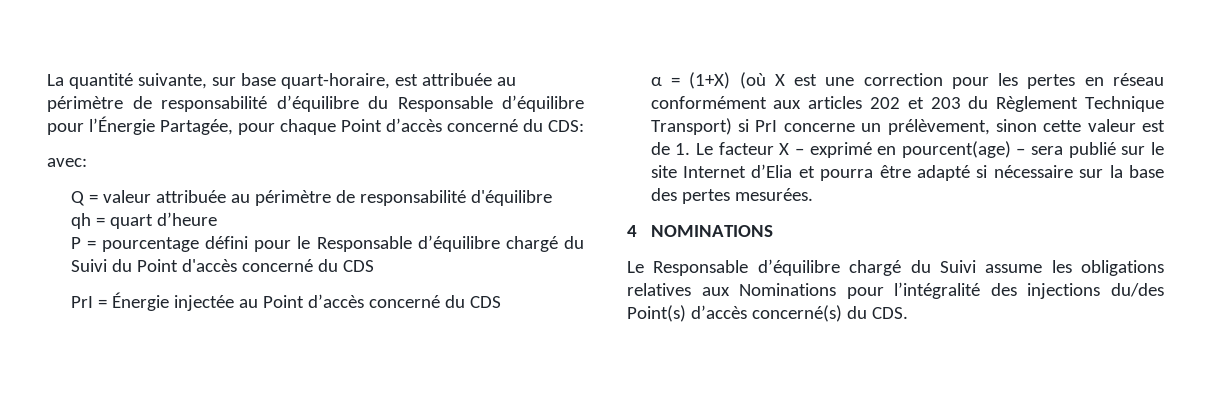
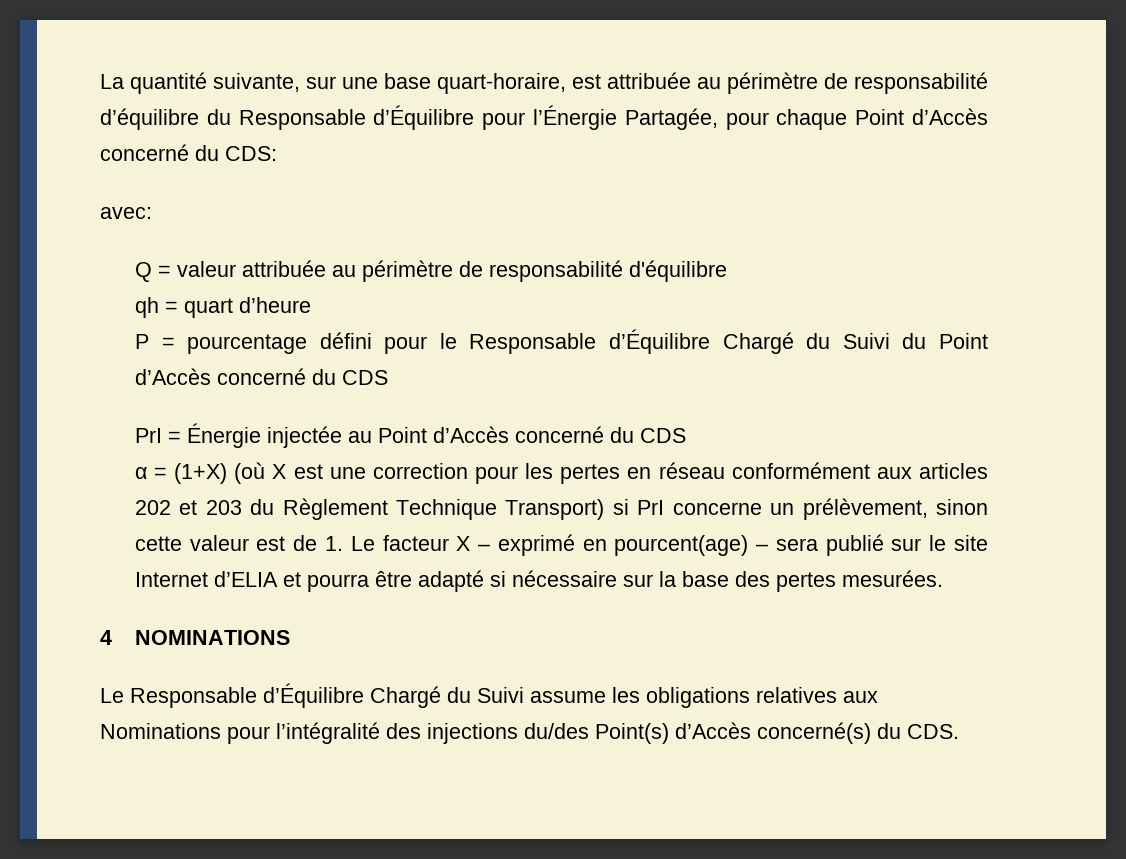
- La quantité suivante, sur base quart-horaire, est attribuée au périmètre de responsabilité d’équilibre du Responsable d’équilibre pour l’Énergie Partagée, pour chaque Point d’accès concerné du CDS:
+ La quantité suivante, sur une base quart-horaire, est attribuée au périmètre de responsabilité d’équilibre du Responsable d’Équilibre pour l’Énergie Partagée, pour chaque Point d’Accès concerné du CDS:
- P = pourcentage défini pour le Responsable d’équilibre chargé du Suivi du Point d'accès concerné du CDS
+ P = pourcentage défini pour le Responsable d’Équilibre Chargé du Suivi du Point d’Accès concerné du CDS
- PrI = Énergie injectée au Point d’accès concerné du CDS
+ PrI = Énergie injectée au Point d’Accès concerné du CDS
- α = (1+X) (où X est une correction pour les pertes en réseau conformément aux articles 202 et 203 du Règlement Technique Transport) si PrI concerne un prélèvement, sinon cette valeur est de 1. Le facteur X – exprimé en pourcent(age) – sera publié sur le site Internet d’Elia et pourra être adapté si nécessaire sur la base des pertes mesurées.
+ α = (1+X) (où X est une correction pour les pertes en réseau conformément aux articles 202 et 203 du Règlement Technique Transport) si PrI concerne un prélèvement, sinon cette valeur est de 1. Le facteur X – exprimé en pourcent(age) – sera publié sur le site Internet d’ELIA et pourra être adapté si nécessaire sur la base des pertes mesurées.
- Le Responsable d’équilibre chargé du Suivi assume les obligations relatives aux Nominations pour l’intégralité des injections du/des Point(s) d’accès concerné(s) du CDS.
+ Le Responsable d’Équilibre Chargé du Suivi assume les obligations relatives aux Nominations pour l’intégralité des injections du/des Point(s) d’Accès concerné(s) du CDS.

